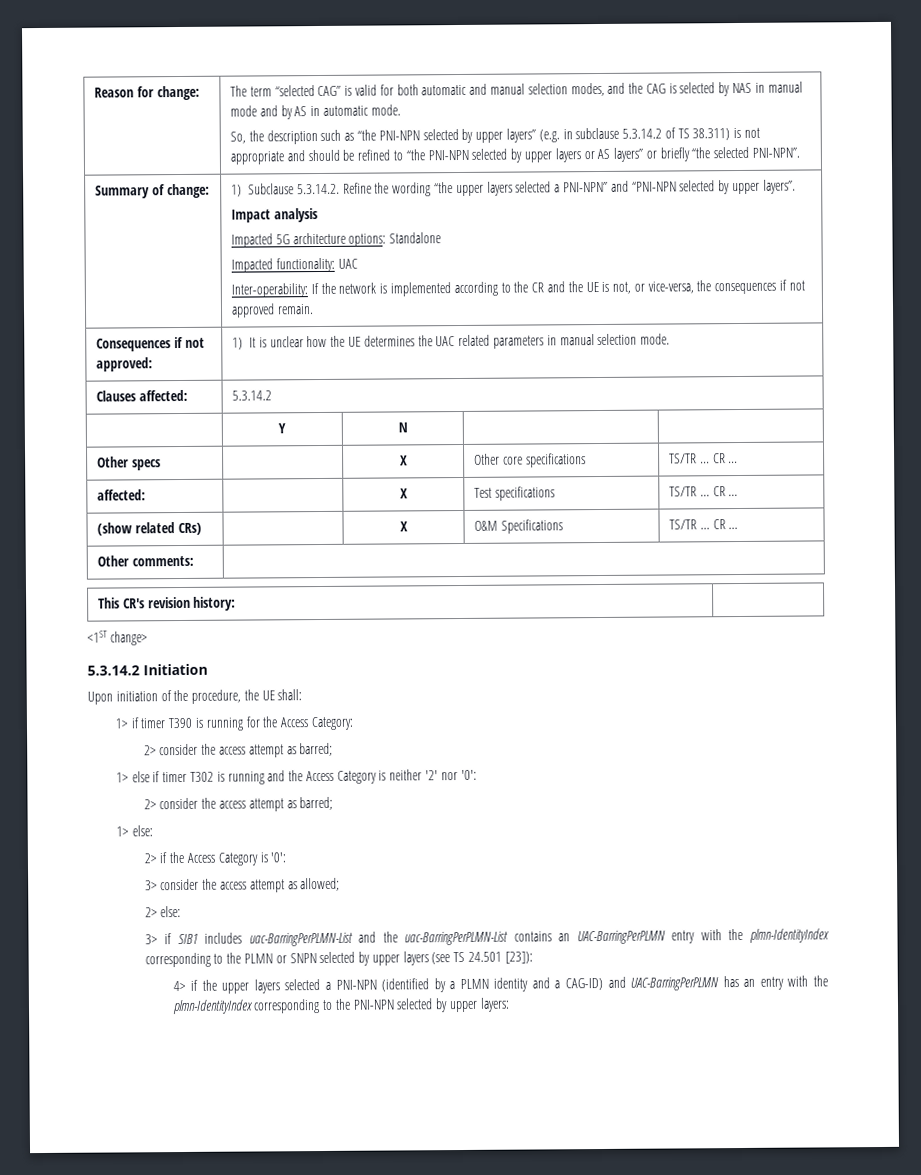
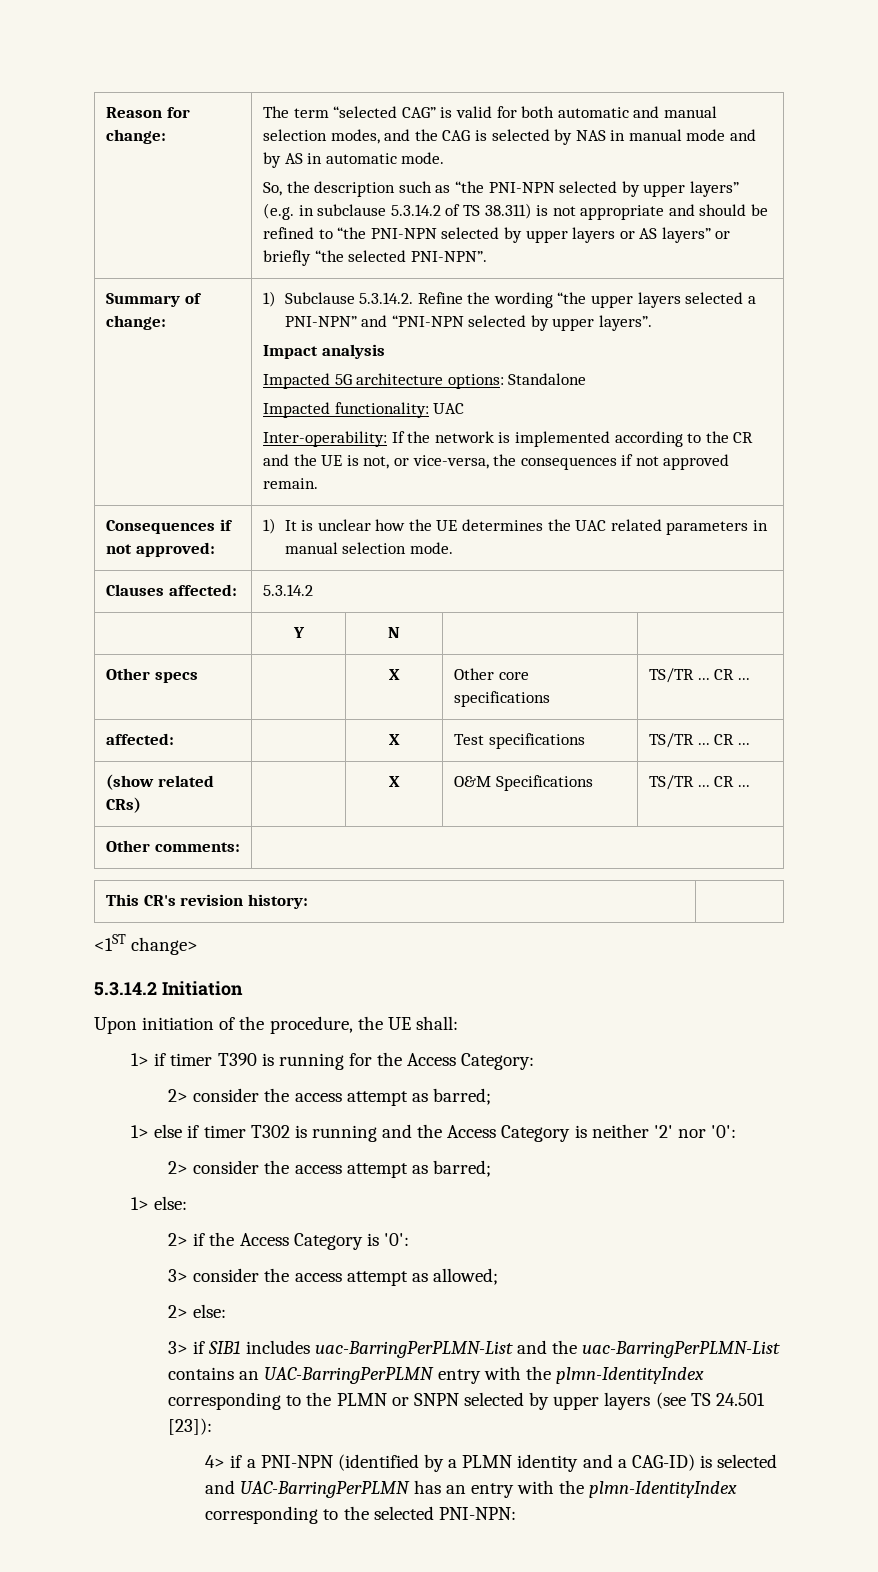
- 4> if the upper layers selected a PNI-NPN (identified by a PLMN identity and a CAG-ID) and UAC-BarringPerPLMN has an entry with the plmn-IdentityIndex corresponding to the PNI-NPN selected by upper layers:
+ 4> if a PNI-NPN (identified by a PLMN identity and a CAG-ID) is selected and UAC-BarringPerPLMN has an entry with the plmn-IdentityIndex corresponding to the selected PNI-NPN:

